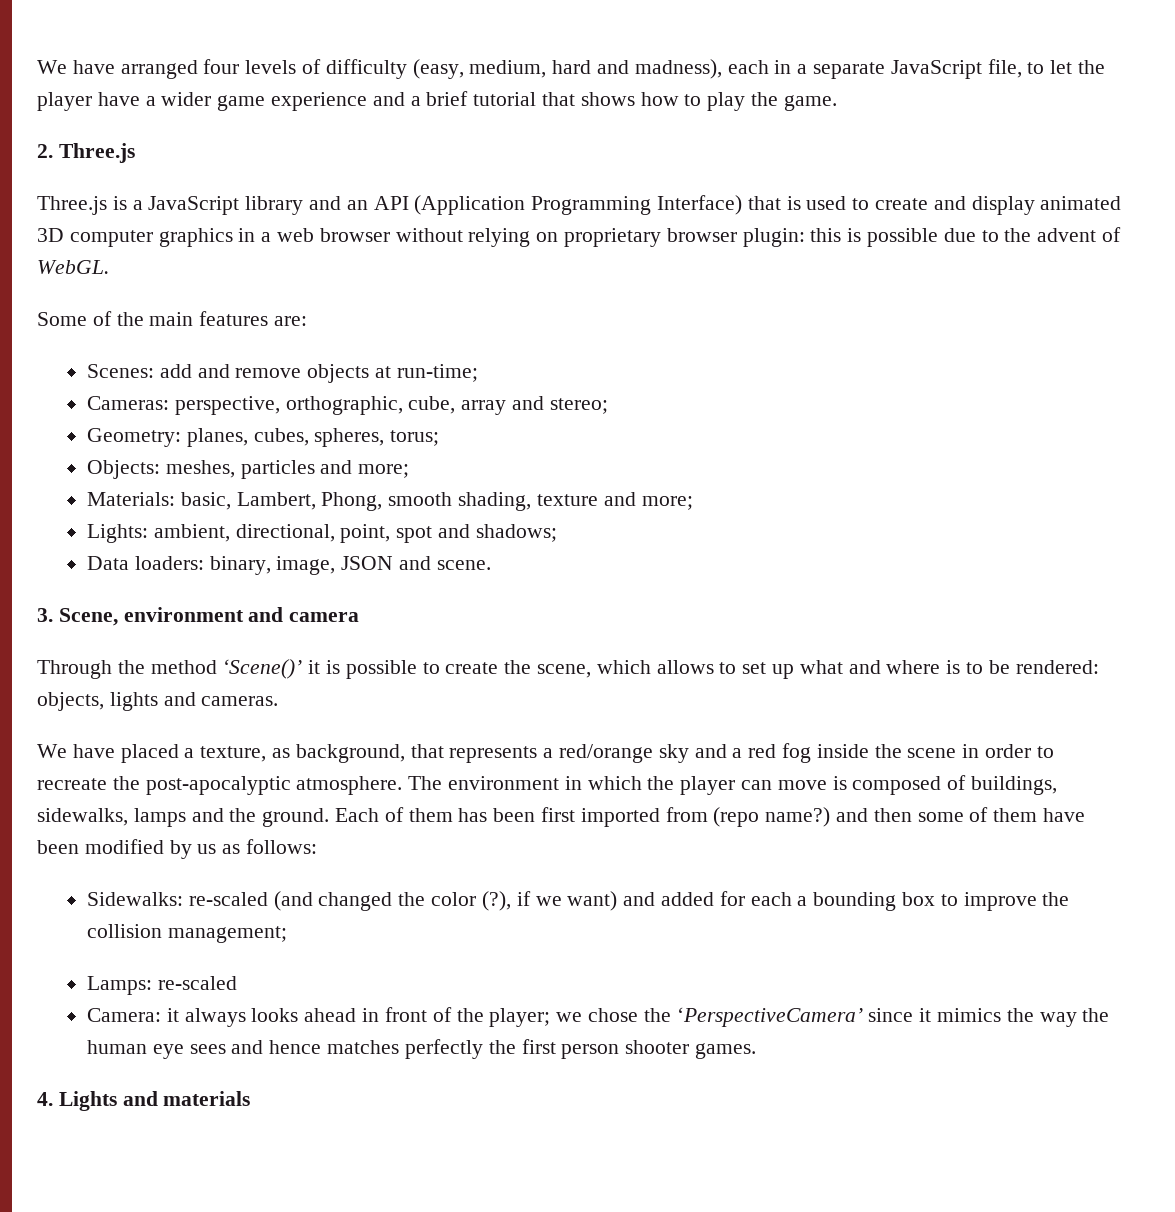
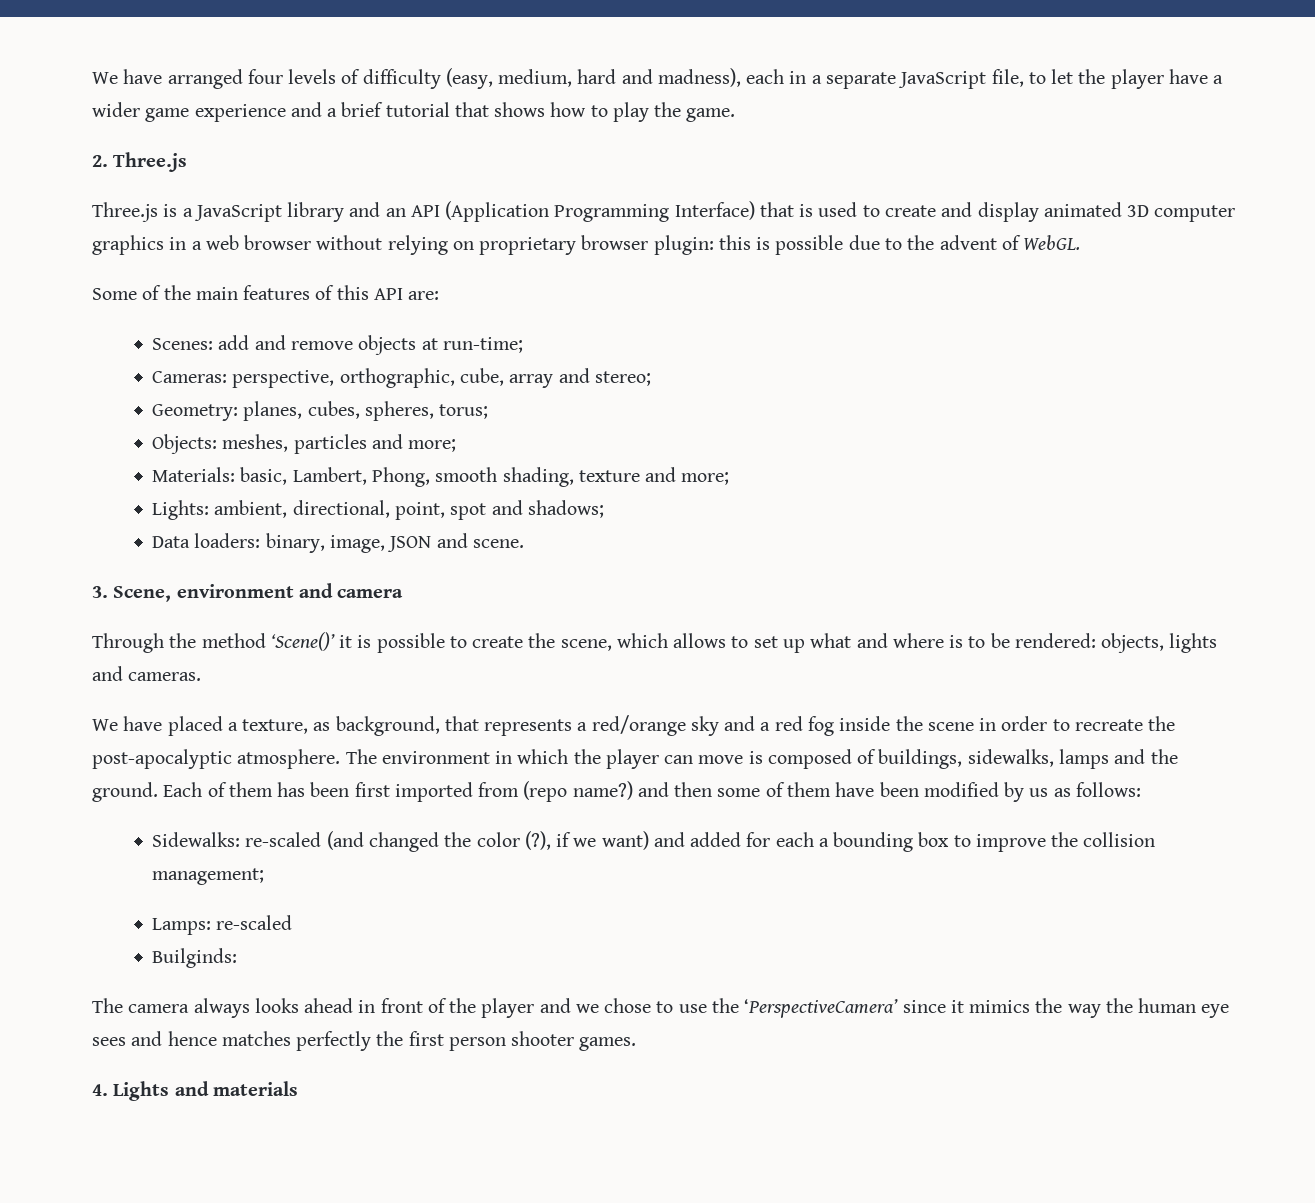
- Some of the main features are:
+ Some of the main features of this API are:
- Camera: it always looks ahead in front of the player; we chose the ‘PerspectiveCamera’ since it mimics the way the human eye sees and hence matches perfectly the first person shooter games.
+ Builginds:
+ The camera always looks ahead in front of the player and we chose to use the ‘PerspectiveCamera’ since it mimics the way the human eye sees and hence matches perfectly the first person shooter games.

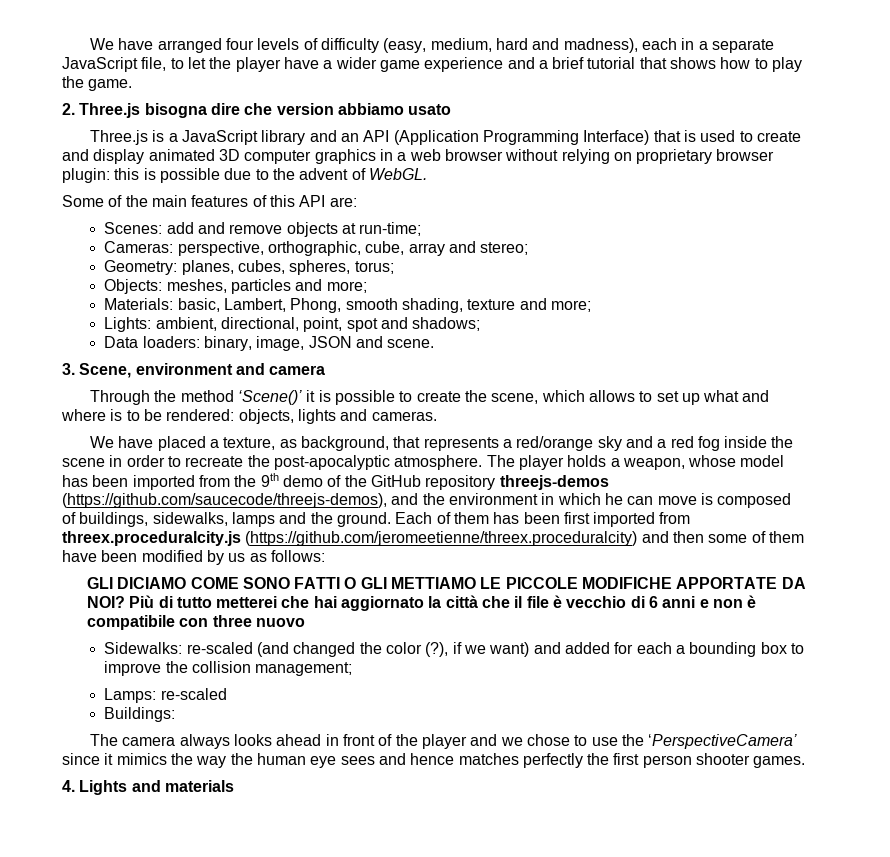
- 2. Three.js
+ 2. Three.js bisogna dire che version abbiamo usato
- The environment in which the player can move is composed of buildings, sidewalks, lamps and the ground.
+ The player holds a weapon, whose model has been imported from the 9th demo of the GitHub repository threejs-demos (https://github.com/saucecode/threejs-demos), and the environment in which he can move is composed of buildings, sidewalks, lamps and the ground.
- Each of them has been first imported from (repo name?) and then some of them have been modified by us as follows:
+ Each of them has been first imported from threex.proceduralcity.js (https://github.com/jeromeetienne/threex.proceduralcity) and then some of them have been modified by us as follows:
+ GLI DICIAMO COME SONO FATTI O GLI METTIAMO LE PICCOLE MODIFICHE APPORTATE DA NOI? Più di tutto metterei che hai aggiornato la città che il file è vecchio di 6 anni e non è compatibile con three nuovo
- Builginds:
+ Buildings:

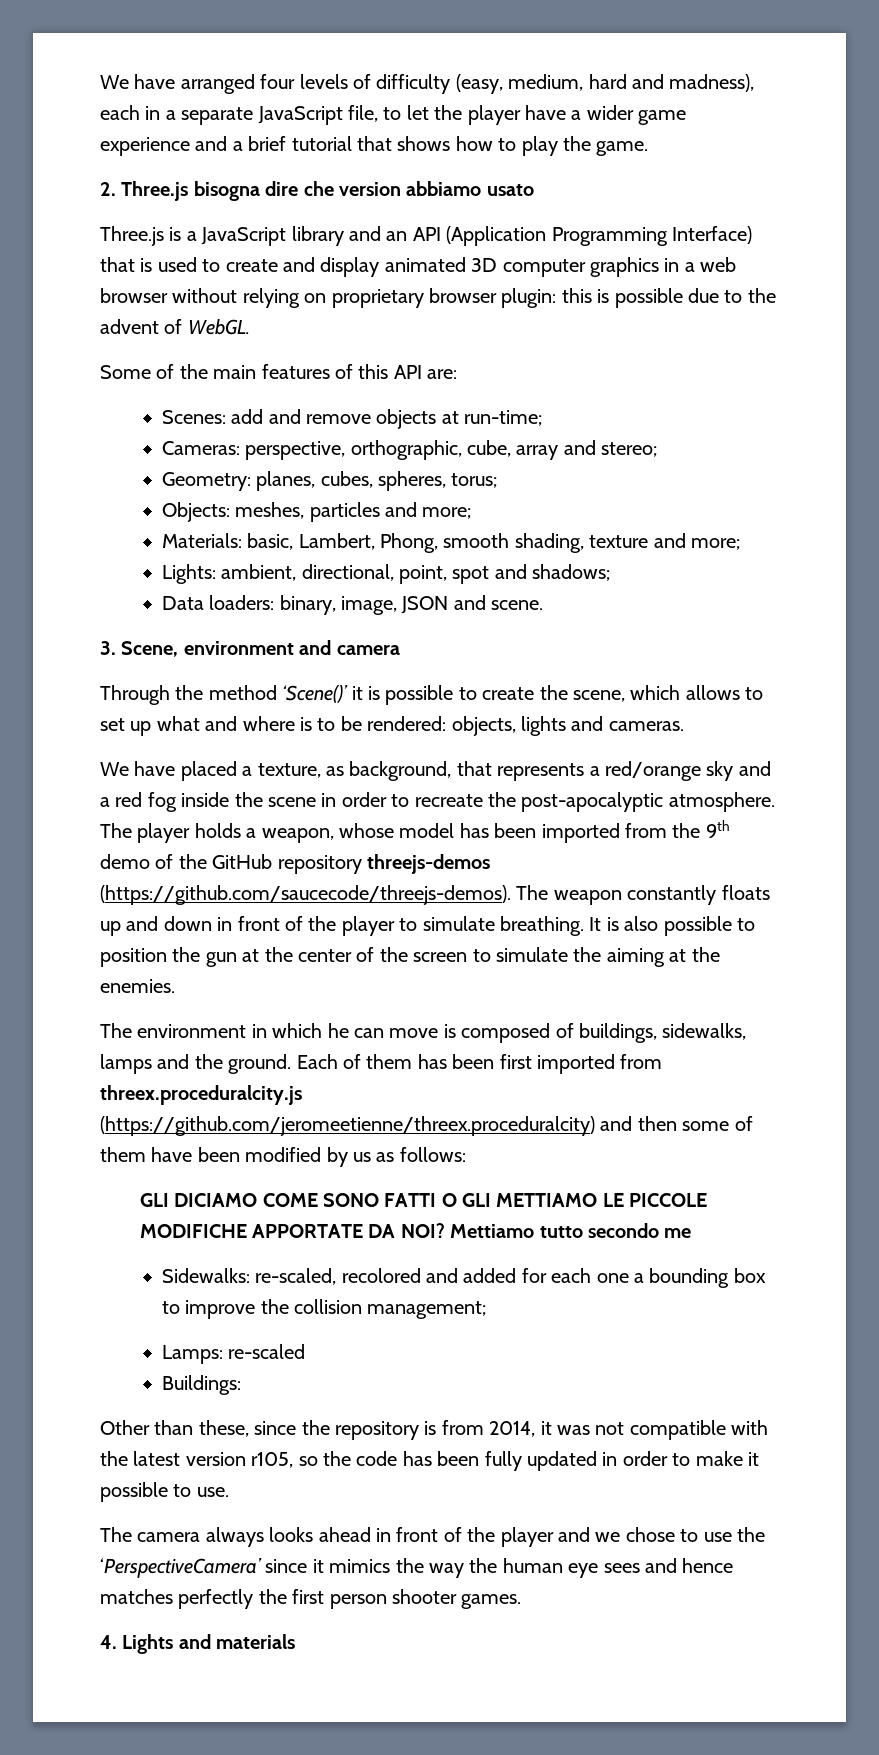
- The player holds a weapon, whose model has been imported from the 9th demo of the GitHub repository threejs-demos (https://github.com/saucecode/threejs-demos), and the environment in which he can move is composed of buildings, sidewalks, lamps and the ground.
+ The player holds a weapon, whose model has been imported from the 9th demo of the GitHub repository threejs-demos (https://github.com/saucecode/threejs-demos). The weapon constantly floats up and down in front of the player to simulate breathing. It is also possible to position the gun at the center of the screen to simulate the aiming at the enemies.
+ The environment in which he can move is composed of buildings, sidewalks, lamps and the ground.
- Più di tutto metterei che hai aggiornato la città che il file è vecchio di 6 anni e non è compatibile con three nuovo
- Sidewalks: re-scaled (and changed the color (?), if we want) and added for each a bounding box to improve the collision management;
+ Mettiamo tutto secondo me
+ Sidewalks: re-scaled, recolored and added for each one a bounding box to improve the collision management;
+ Other than these, since the repository is from 2014, it was not compatible with the latest version r105, so the code has been fully updated in order to make it possible to use.

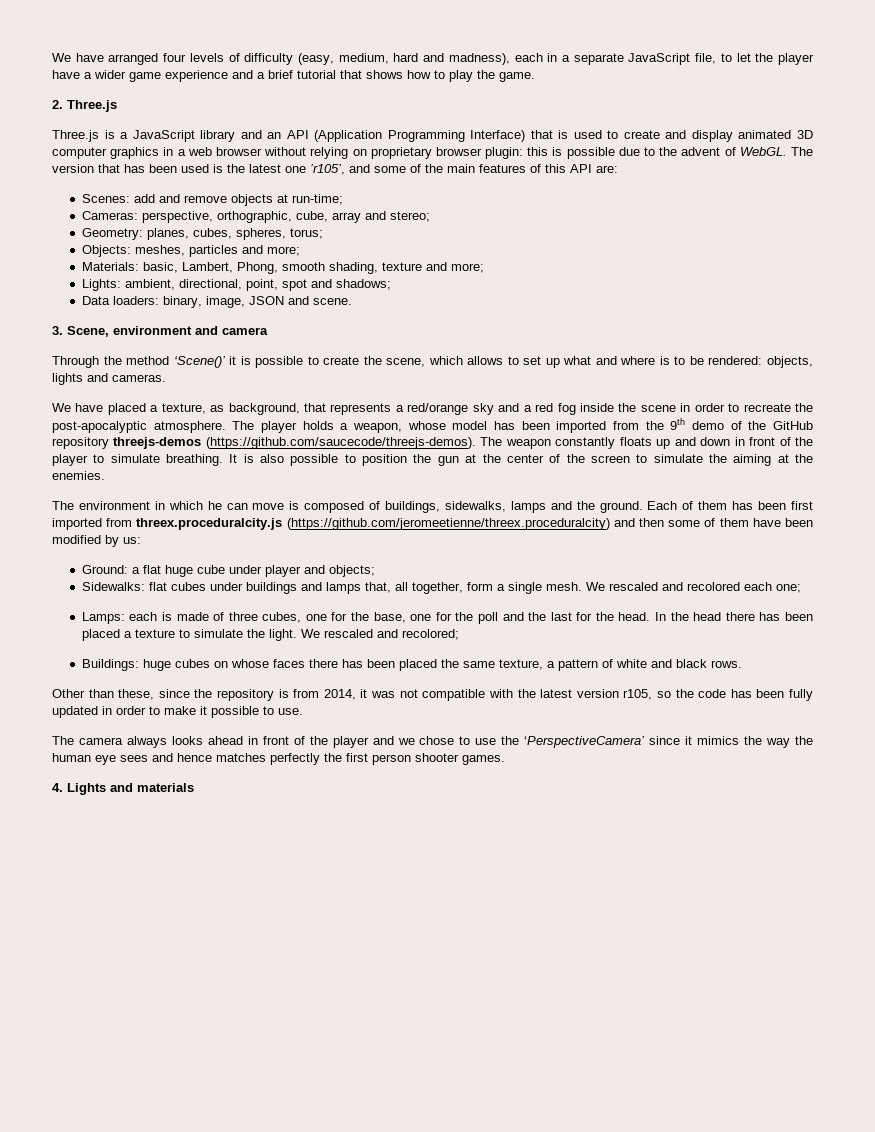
- 2. Three.js bisogna dire che version abbiamo usato
+ 2. Three.js
- Three.js is a JavaScript library and an API (Application Programming Interface) that is used to create and display animated 3D computer graphics in a web browser without relying on proprietary browser plugin: this is possible due to the advent of WebGL.
- Some of the main features of this API are:
+ Three.js is a JavaScript library and an API (Application Programming Interface) that is used to create and display animated 3D computer graphics in a web browser without relying on proprietary browser plugin: this is possible due to the advent of WebGL. The version that has been used is the latest one ’r105’, and some of the main features of this API are:
- Each of them has been first imported from threex.proceduralcity.js (https://github.com/jeromeetienne/threex.proceduralcity) and then some of them have been modified by us as follows:
- GLI DICIAMO COME SONO FATTI O GLI METTIAMO LE PICCOLE MODIFICHE APPORTATE DA NOI? Mettiamo tutto secondo me
- Sidewalks: re-scaled, recolored and added for each one a bounding box to improve the collision management;
- Lamps: re-scaled
- Buildings:
+ Each of them has been first imported from threex.proceduralcity.js (https://github.com/jeromeetienne/threex.proceduralcity) and then some of them have been modified by us:
+ Ground: a flat huge cube under player and objects;
+ Sidewalks: flat cubes under buildings and lamps that, all together, form a single mesh. We rescaled and recolored each one;
+ Lamps: each is made of three cubes, one for the base, one for the poll and the last for the head. In the head there has been placed a texture to simulate the light. We rescaled and recolored;
+ Buildings: huge cubes on whose faces there has been placed the same texture, a pattern of white and black rows.

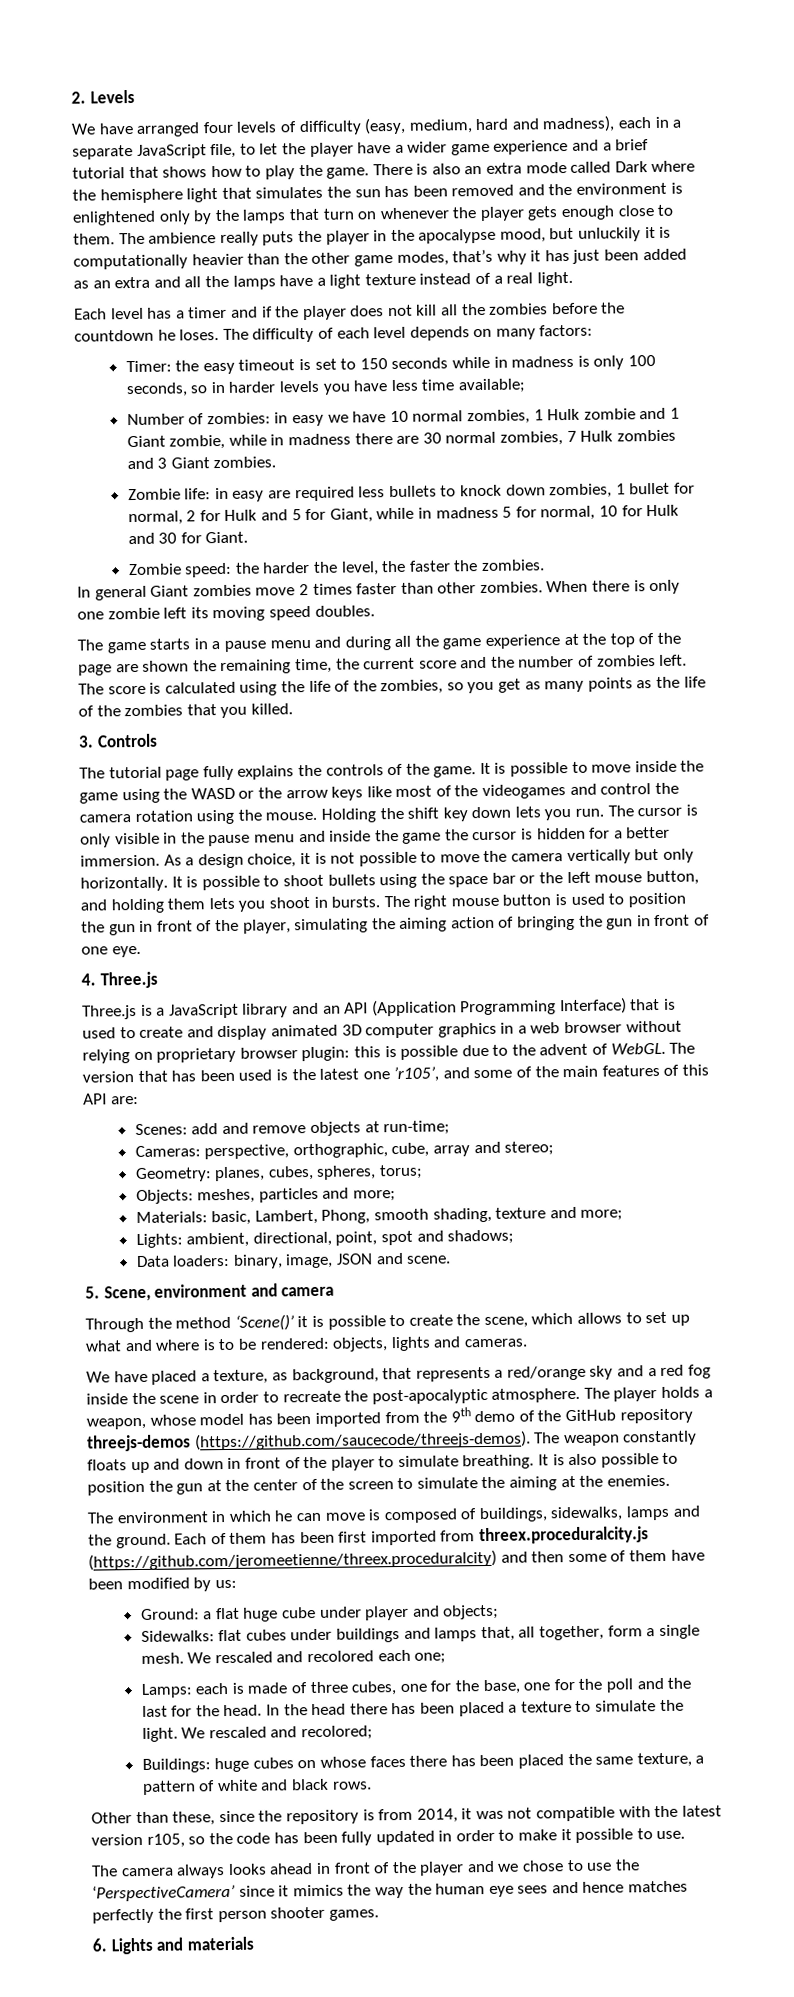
+ 2. Levels
- We have arranged four levels of difficulty (easy, medium, hard and madness), each in a separate JavaScript file, to let the player have a wider game experience and a brief tutorial that shows how to play the game.
- 2. Three.js
+ We have arranged four levels of difficulty (easy, medium, hard and madness), each in a separate JavaScript file, to let the player have a wider game experience and a brief tutorial that shows how to play the game. There is also an extra mode called Dark where the hemisphere light that simulates the sun has been removed and the environment is enlightened only by the lamps that turn on whenever the player gets enough close to them. The ambience really puts the player in the apocalypse mood, but unluckily it is computationally heavier than the other game modes, that’s why it has just been added as an extra and all the lamps have a light texture instead of a real light.
+ Each level has a timer and if the player does not kill all the zombies before the countdown he loses. The difficulty of each level depends on many factors:
+ Timer: the easy timeout is set to 150 seconds while in madness is only 100 seconds, so in harder levels you have less time available;
+ Number of zombies: in easy we have 10 normal zombies, 1 Hulk zombie and 1 Giant zombie, while in madness there are 30 normal zombies, 7 Hulk zombies and 3 Giant zombies.
+ Zombie life: in easy are required less bullets to knock down zombies, 1 bullet for normal, 2 for Hulk and 5 for Giant, while in madness 5 for normal, 10 for Hulk and 30 for Giant.
+ Zombie speed: the harder the level, the faster the zombies.
+ In general Giant zombies move 2 times faster than other zombies. When there is only one zombie left its moving speed doubles.
+ The game starts in a pause menu and during all the game experience at the top of the page are shown the remaining time, the current score and the number of zombies left. The score is calculated using the life of the zombies, so you get as many points as the life of the zombies that you killed.
+ 3. Controls
+ The tutorial page fully explains the controls of the game. It is possible to move inside the game using the WASD or the arrow keys like most of the videogames and control the camera rotation using the mouse. Holding the shift key down lets you run. The cursor is only visible in the pause menu and inside the game the cursor is hidden for a better immersion. As a design choice, it is not possible to move the camera vertically but only horizontally. It is possible to shoot bullets using the space bar or the left mouse button, and holding them lets you shoot in bursts. The right mouse button is used to position the gun in front of the player, simulating the aiming action of bringing the gun in front of one eye.
+ 4. Three.js
- 3. Scene, environment and camera
+ 5. Scene, environment and camera
- 4. Lights and materials
+ 6. Lights and materials

